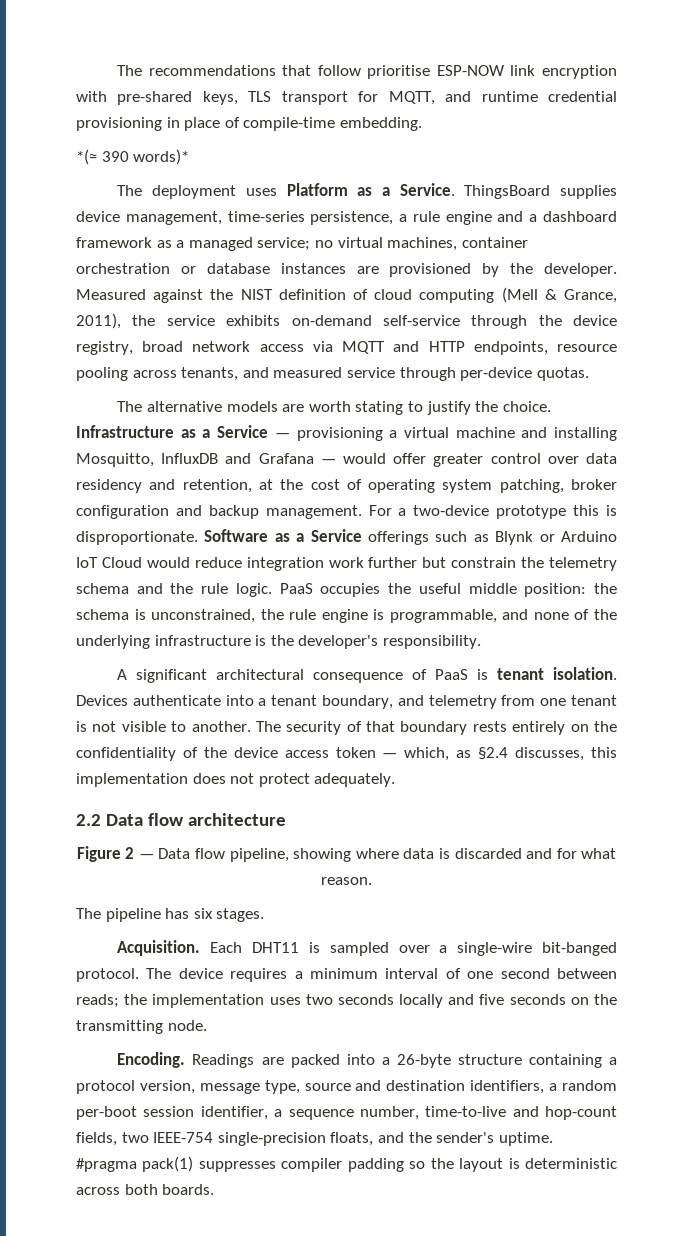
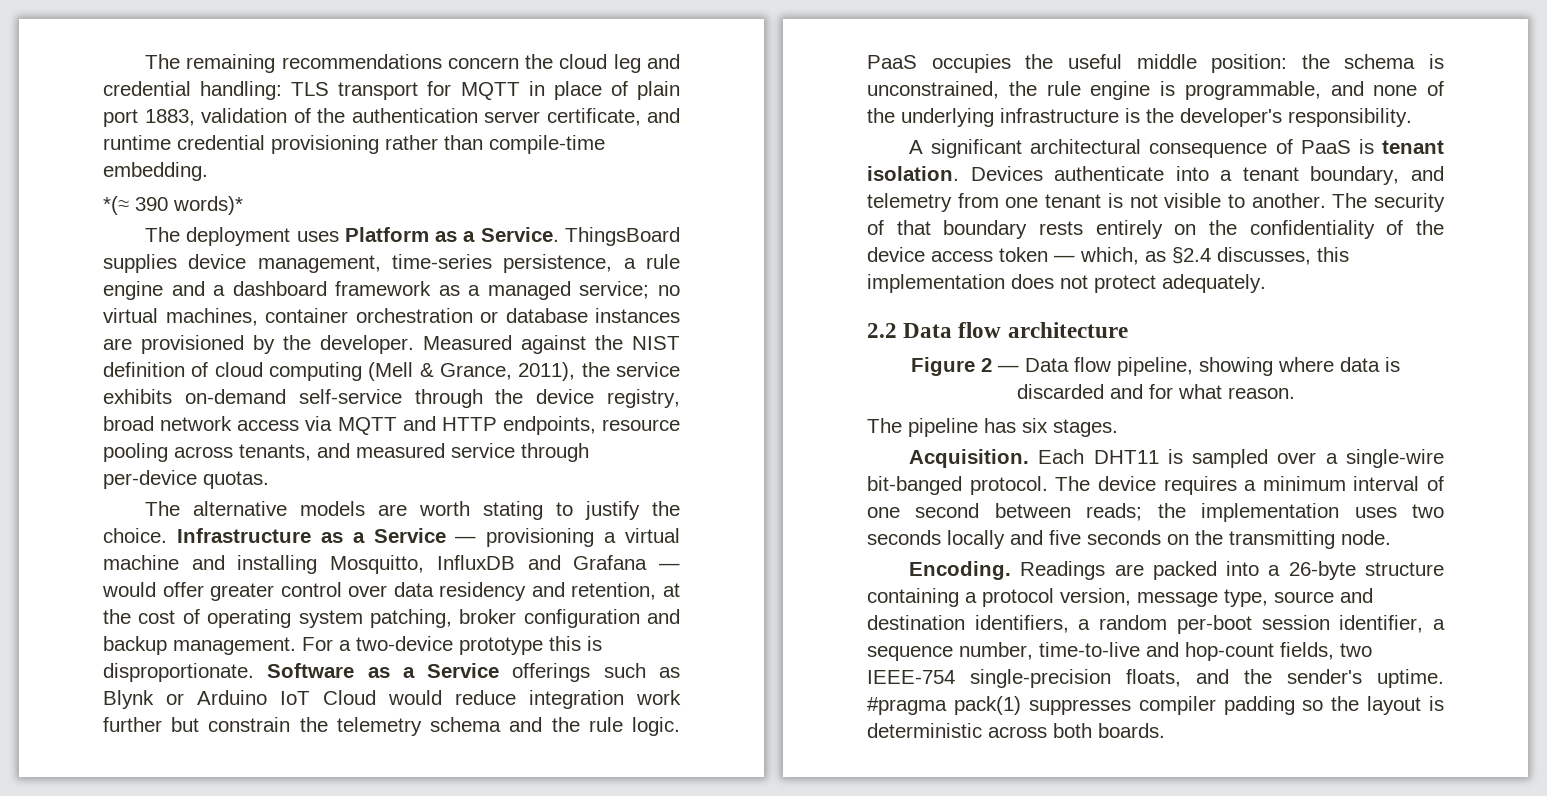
- The recommendations that follow prioritise ESP-NOW link encryption with pre-shared keys, TLS transport for MQTT, and runtime credential provisioning in place of compile-time embedding.
+ The remaining recommendations concern the cloud leg and credential handling: TLS transport for MQTT in place of plain port 1883, validation of the authentication server certificate, and runtime credential provisioning rather than compile-time embedding.

